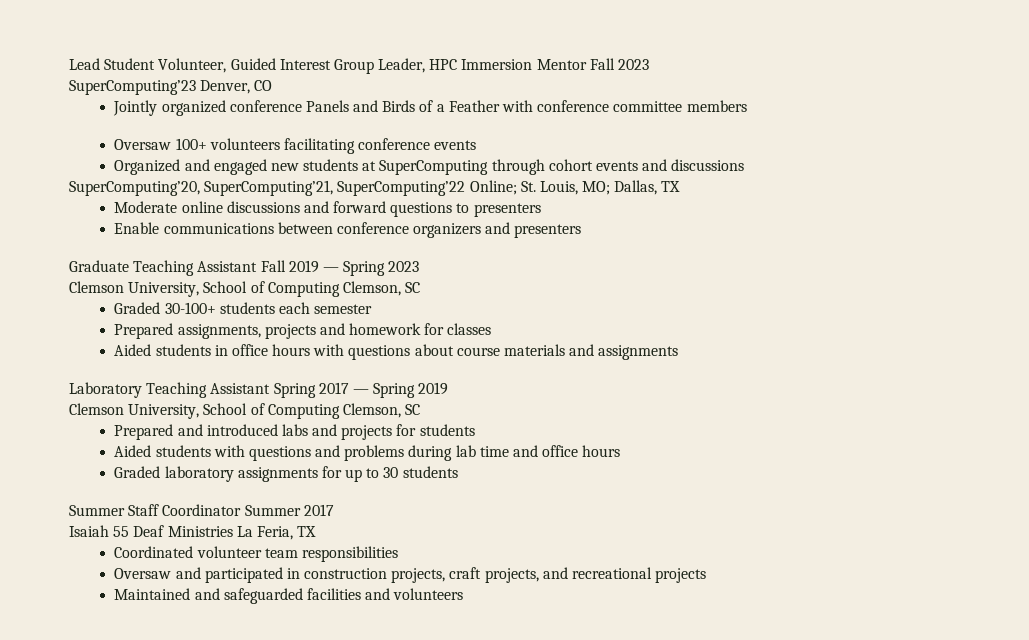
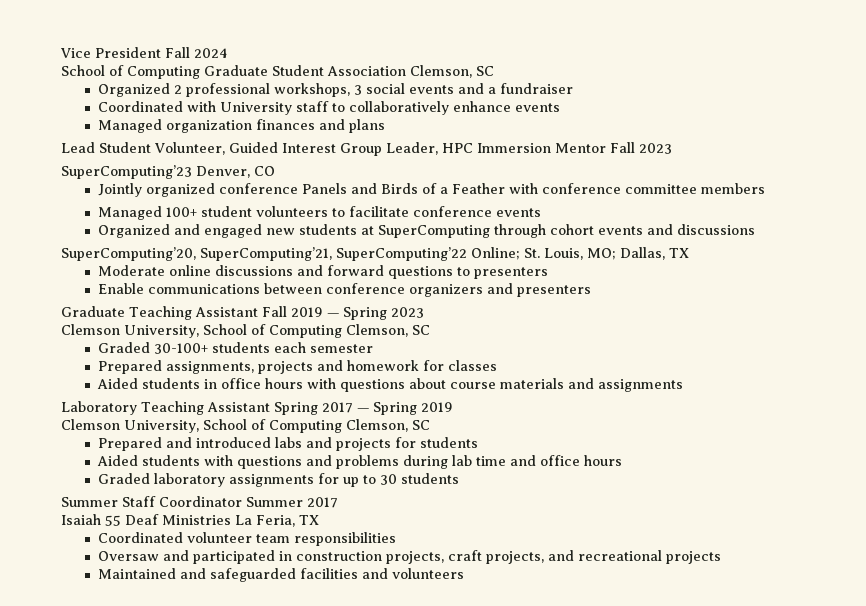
+ Vice President Fall 2024
+ School of Computing Graduate Student Association Clemson, SC
+ Organized 2 professional workshops, 3 social events and a fundraiser
+ Coordinated with University staff to collaboratively enhance events
+ Managed organization finances and plans
- Oversaw 100+ volunteers facilitating conference events
+ Managed 100+ student volunteers to facilitate conference events

